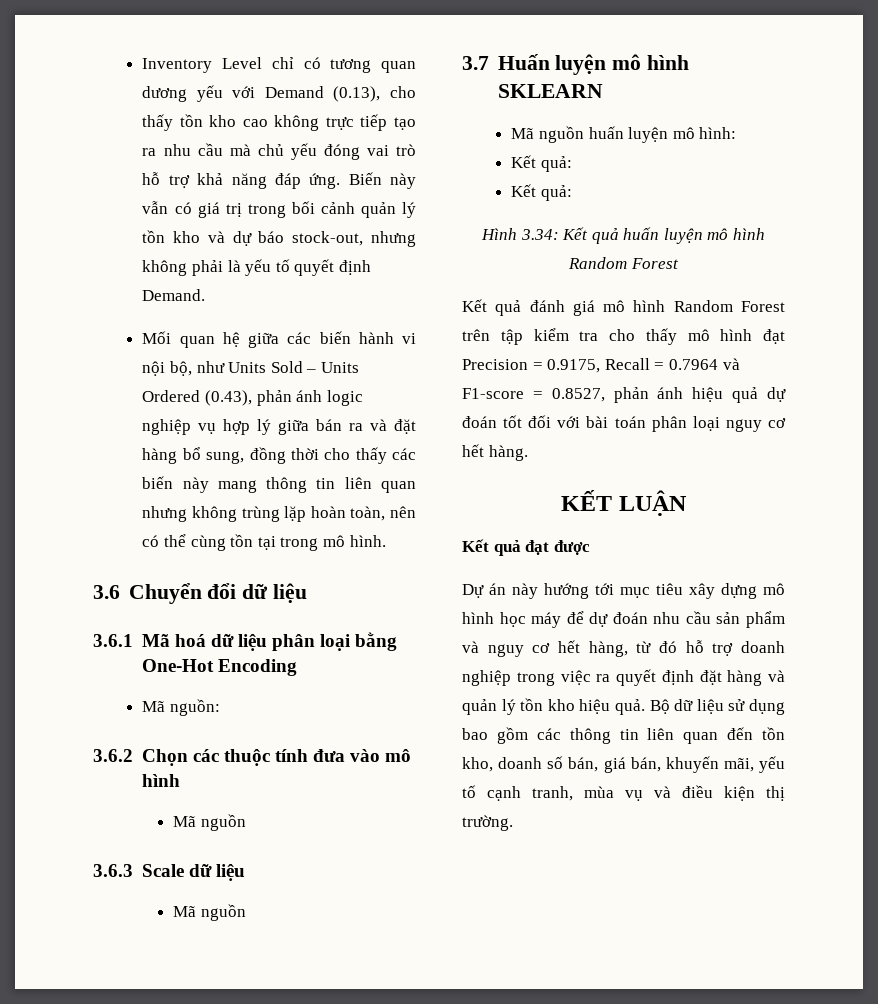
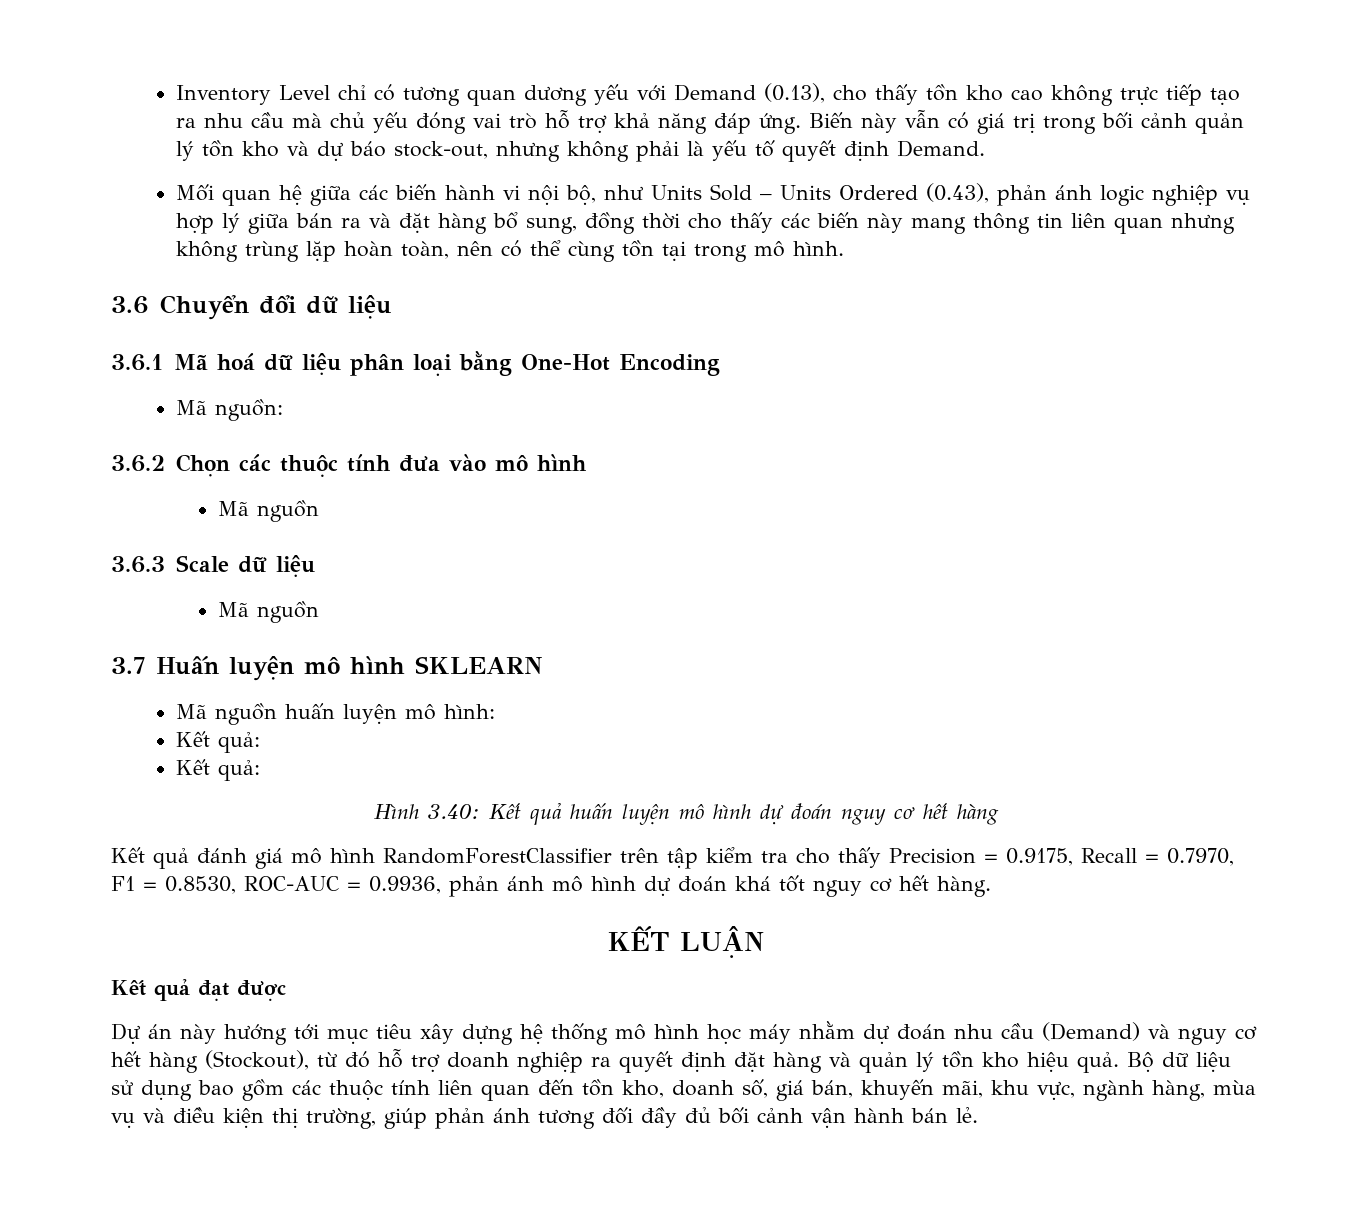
- Hình 3.34: Kết quả huấn luyện mô hình Random Forest
+ Hình 3.40: Kết quả huấn luyện mô hình dự đoán nguy cơ hết hàng
- Kết quả đánh giá mô hình Random Forest trên tập kiểm tra cho thấy mô hình đạt Precision = 0.9175, Recall = 0.7964 và F1-score = 0.8527, phản ánh hiệu quả dự đoán tốt đối với bài toán phân loại nguy cơ hết hàng.
+ Kết quả đánh giá mô hình RandomForestClassifier trên tập kiểm tra cho thấy Precision = 0.9175, Recall = 0.7970, F1 = 0.8530, ROC-AUC = 0.9936, phản ánh mô hình dự đoán khá tốt nguy cơ hết hàng.
- Dự án này hướng tới mục tiêu xây dựng mô hình học máy để dự đoán nhu cầu sản phẩm và nguy cơ hết hàng, từ đó hỗ trợ doanh nghiệp trong việc ra quyết định đặt hàng và quản lý tồn kho hiệu quả.
+ Dự án này hướng tới mục tiêu xây dựng hệ thống mô hình học máy nhằm dự đoán nhu cầu (Demand) và nguy cơ hết hàng (Stockout), từ đó hỗ trợ doanh nghiệp ra quyết định đặt hàng và quản lý tồn kho hiệu quả.
- Bộ dữ liệu sử dụng bao gồm các thông tin liên quan đến tồn kho, doanh số bán, giá bán, khuyến mãi, yếu tố cạnh tranh, mùa vụ và điều kiện thị trường.
+ Bộ dữ liệu sử dụng bao gồm các thuộc tính liên quan đến tồn kho, doanh số, giá bán, khuyến mãi, khu vực, ngành hàng, mùa vụ và điều kiện thị trường, giúp phản ánh tương đối đầy đủ bối cảnh vận hành bán lẻ.

